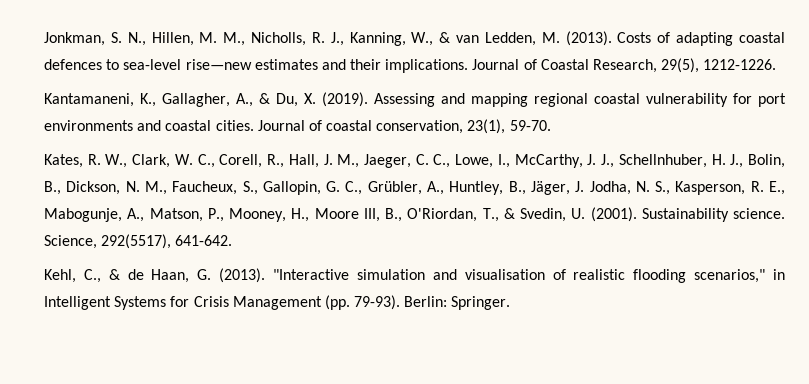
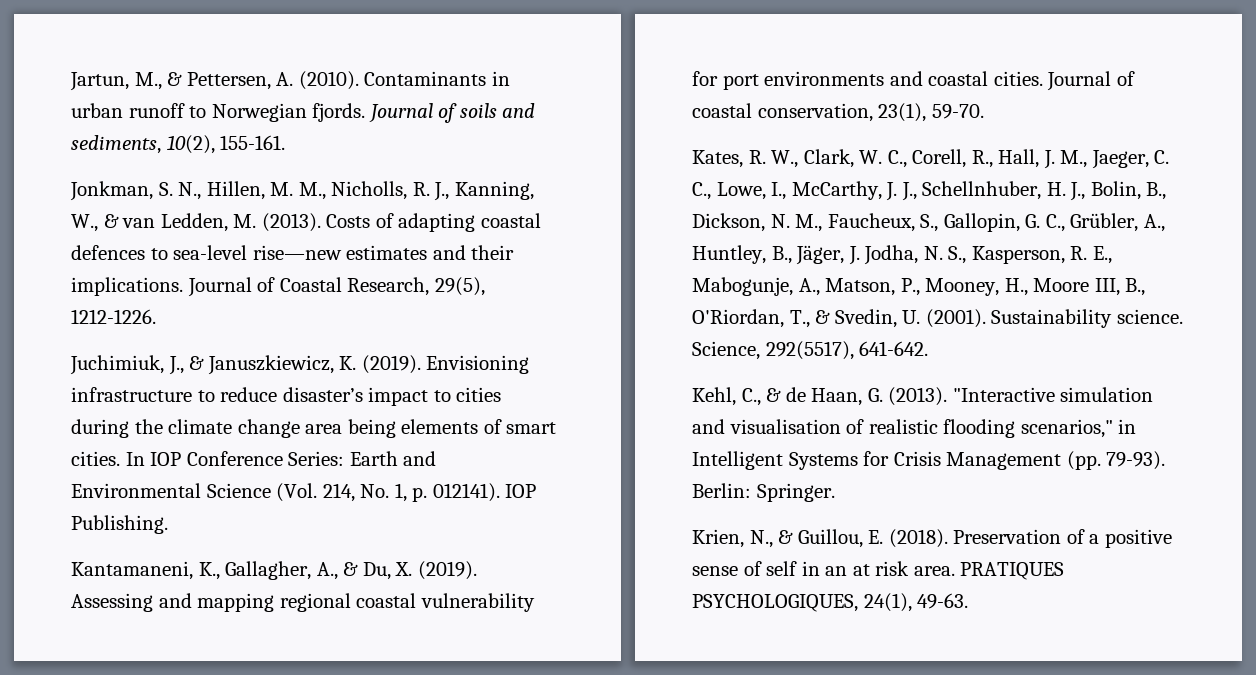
+ Jartun, M., & Pettersen, A. (2010). Contaminants in urban runoff to Norwegian fjords. Journal of soils and sediments, 10(2), 155-161.
+ Juchimiuk, J., & Januszkiewicz, K. (2019). Envisioning infrastructure to reduce disaster’s impact to cities during the climate change area being elements of smart cities. In IOP Conference Series: Earth and Environmental Science (Vol. 214, No. 1, p. 012141). IOP Publishing.
+ Krien, N., & Guillou, E. (2018). Preservation of a positive sense of self in an at risk area. PRATIQUES PSYCHOLOGIQUES, 24(1), 49-63.

